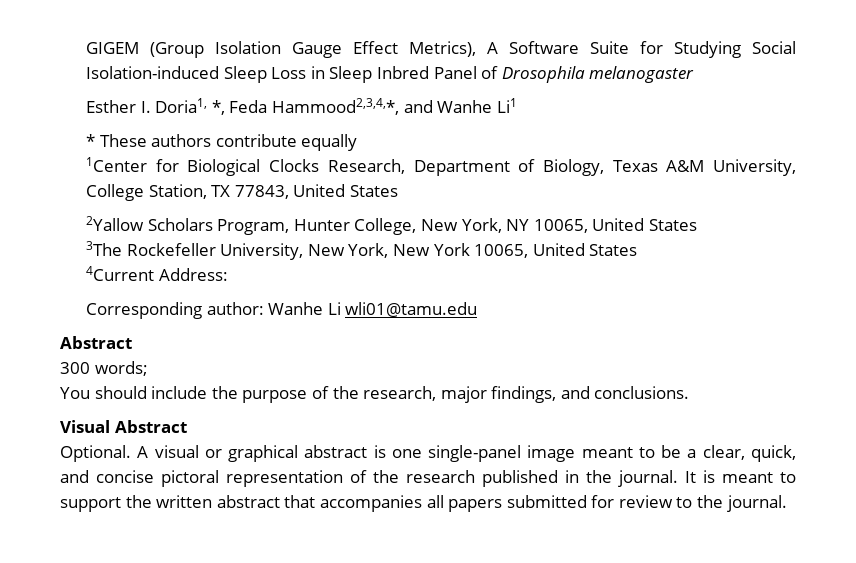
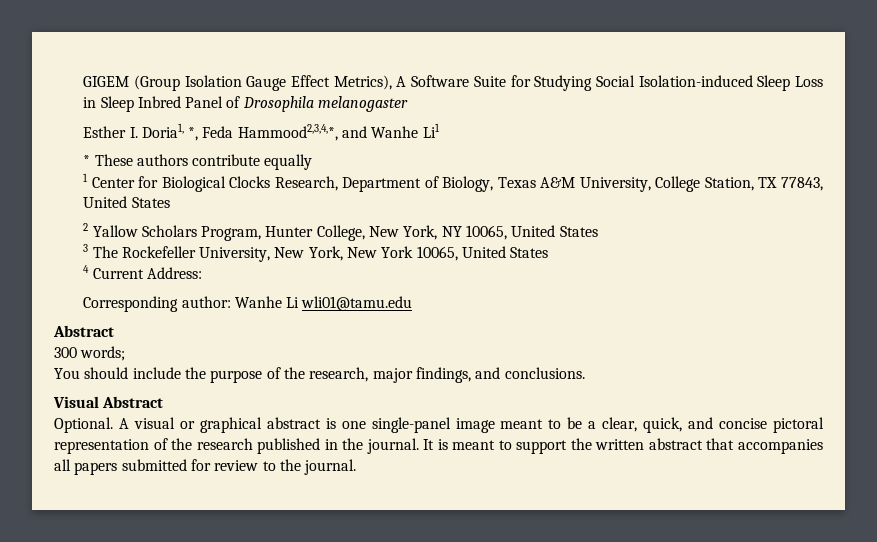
- 1Center for Biological Clocks Research, Department of Biology, Texas A&M University, College Station, TX 77843, United States
+ 1 Center for Biological Clocks Research, Department of Biology, Texas A&M University, College Station, TX 77843, United States
- 2Yallow Scholars Program, Hunter College, New York, NY 10065, United States
+ 2 Yallow Scholars Program, Hunter College, New York, NY 10065, United States
- 3The Rockefeller University, New York, New York 10065, United States
+ 3 The Rockefeller University, New York, New York 10065, United States
- 4Current Address:
+ 4 Current Address:

